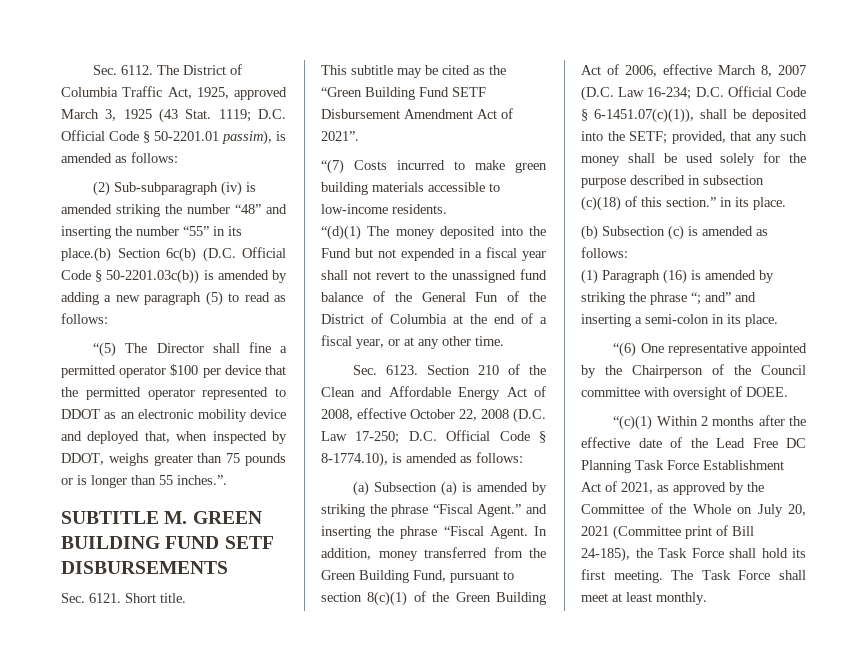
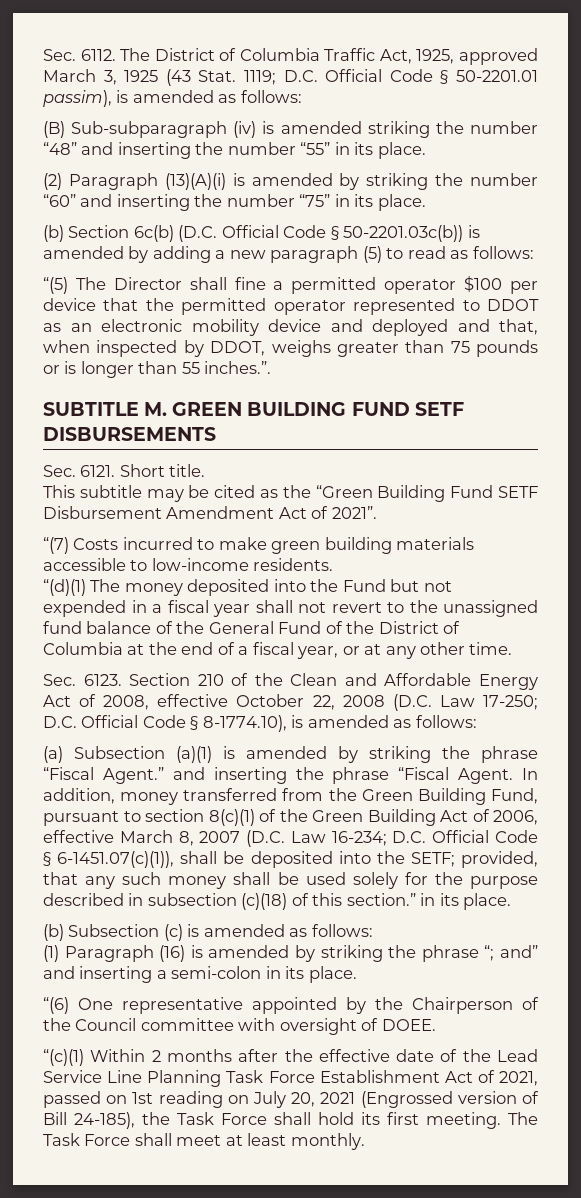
- (2) Sub-subparagraph (iv) is amended striking the number “48” and inserting the number “55” in its place.(b) Section 6c(b) (D.C. Official Code § 50-2201.03c(b)) is amended by adding a new paragraph (5) to read as follows:
+ (B) Sub-subparagraph (iv) is amended striking the number “48” and inserting the number “55” in its place.
+ (2) Paragraph (13)(A)(i) is amended by striking the number “60” and inserting the number “75” in its place.
+ (b) Section 6c(b) (D.C. Official Code § 50-2201.03c(b)) is amended by adding a new paragraph (5) to read as follows:
- “(5) The Director shall fine a permitted operator $100 per device that the permitted operator represented to DDOT as an electronic mobility device and deployed that, when inspected by DDOT, weighs greater than 75 pounds or is longer than 55 inches.”.
+ “(5) The Director shall fine a permitted operator $100 per device that the permitted operator represented to DDOT as an electronic mobility device and deployed and that, when inspected by DDOT, weighs greater than 75 pounds or is longer than 55 inches.”.
- “(d)(1) The money deposited into the Fund but not expended in a fiscal year shall not revert to the unassigned fund balance of the General Fun of the District of Columbia at the end of a fiscal year, or at any other time.
+ “(d)(1) The money deposited into the Fund but not expended in a fiscal year shall not revert to the unassigned fund balance of the General Fund of the District of Columbia at the end of a fiscal year, or at any other time.
- (a) Subsection (a) is amended by striking the phrase “Fiscal Agent.” and inserting the phrase “Fiscal Agent.
+ (a) Subsection (a)(1) is amended by striking the phrase “Fiscal Agent.” and inserting the phrase “Fiscal Agent.
- “(c)(1) Within 2 months after the effective date of the Lead Free DC Planning Task Force Establishment Act of 2021, as approved by the Committee of the Whole on July 20, 2021 (Committee print of Bill 24-185), the Task Force shall hold its first meeting.
+ “(c)(1) Within 2 months after the effective date of the Lead Service Line Planning Task Force Establishment Act of 2021, passed on 1st reading on July 20, 2021 (Engrossed version of Bill 24-185), the Task Force shall hold its first meeting.

